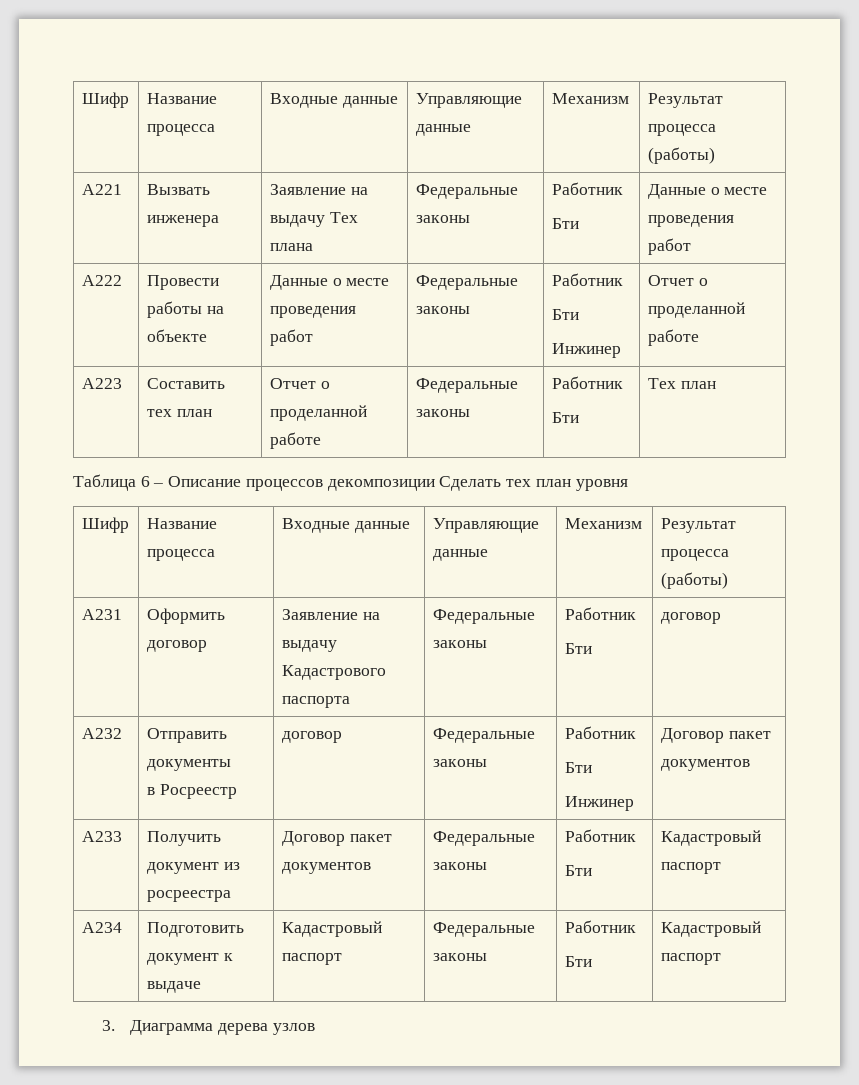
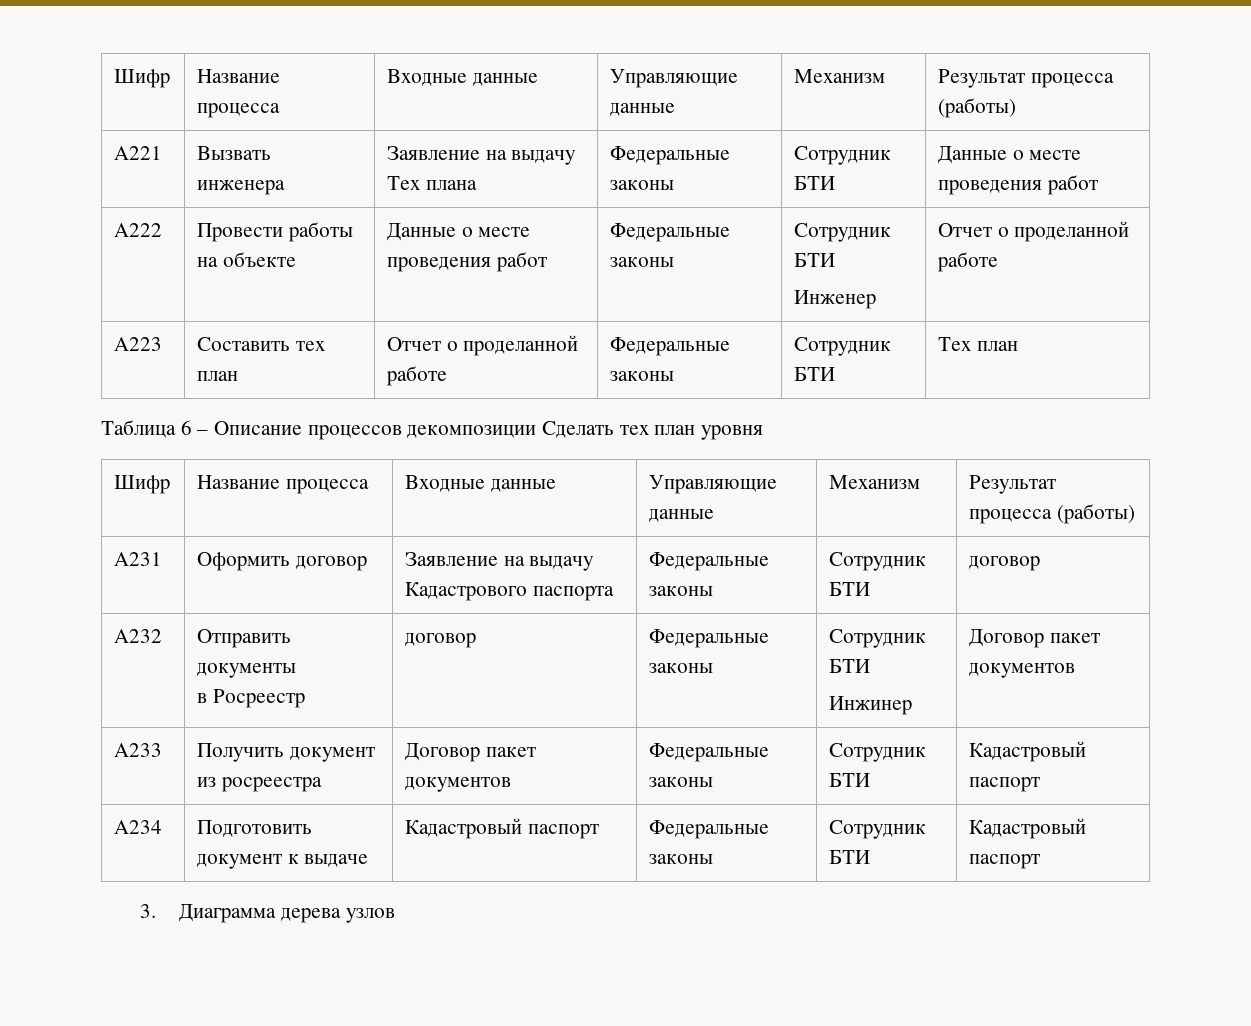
- А221 | Вызвать инженера | Заявление на выдачу Тех плана | Федеральные законы | Работник
- Бти | Данные о месте проведения работ
+ А221 | Вызвать инженера | Заявление на выдачу Тех плана | Федеральные законы | Сотрудник БТИ | Данные о месте проведения работ
- А222 | Провести работы на объекте | Данные о месте проведения работ | Федеральные законы | Работник
- Бти
- Инжинер | Отчет о проделанной работе
+ А222 | Провести работы на объекте | Данные о месте проведения работ | Федеральные законы | Сотрудник БТИ
+ Инженер | Отчет о проделанной работе
- А223 | Составить тех план | Отчет о проделанной работе | Федеральные законы | Работник
- Бти | Тех план
+ А223 | Составить тех план | Отчет о проделанной работе | Федеральные законы | Сотрудник БТИ | Тех план
- А231 | Оформить договор | Заявление на выдачу Кадастрового паспорта | Федеральные законы | Работник
- Бти | договор
+ А231 | Оформить договор | Заявление на выдачу Кадастрового паспорта | Федеральные законы | Сотрудник БТИ | договор
  А232 | Отправить документы
- в Росреестр | договор | Федеральные законы | Работник
- Бти
+ в Росреестр | договор | Федеральные законы | Сотрудник БТИ
- А233 | Получить документ из росреестра | Договор пакет документов | Федеральные законы | Работник
- Бти | Кадастровый паспорт
+ А233 | Получить документ из росреестра | Договор пакет документов | Федеральные законы | Сотрудник БТИ | Кадастровый паспорт
- А234 | Подготовить документ к выдаче | Кадастровый паспорт | Федеральные законы | Работник
- Бти | Кадастровый паспорт
+ А234 | Подготовить документ к выдаче | Кадастровый паспорт | Федеральные законы | Сотрудник БТИ | Кадастровый паспорт

